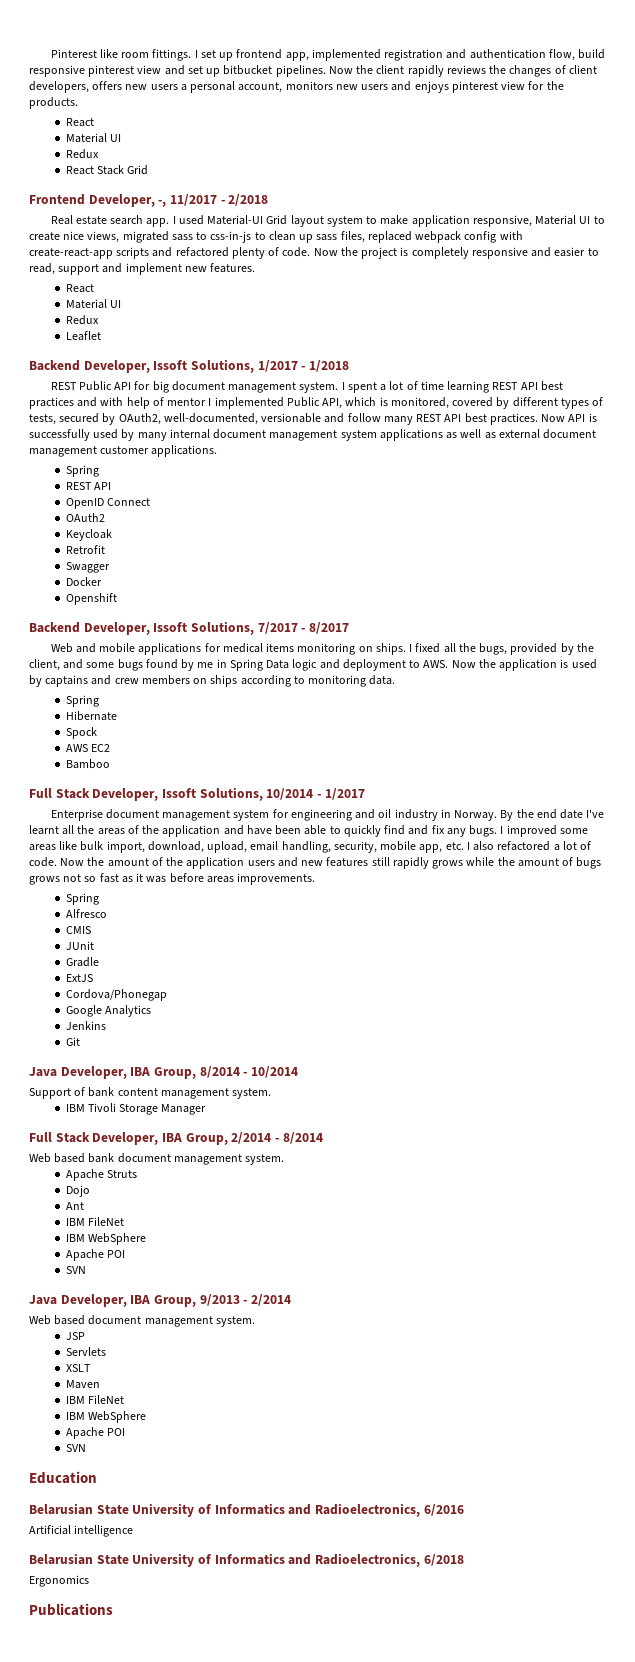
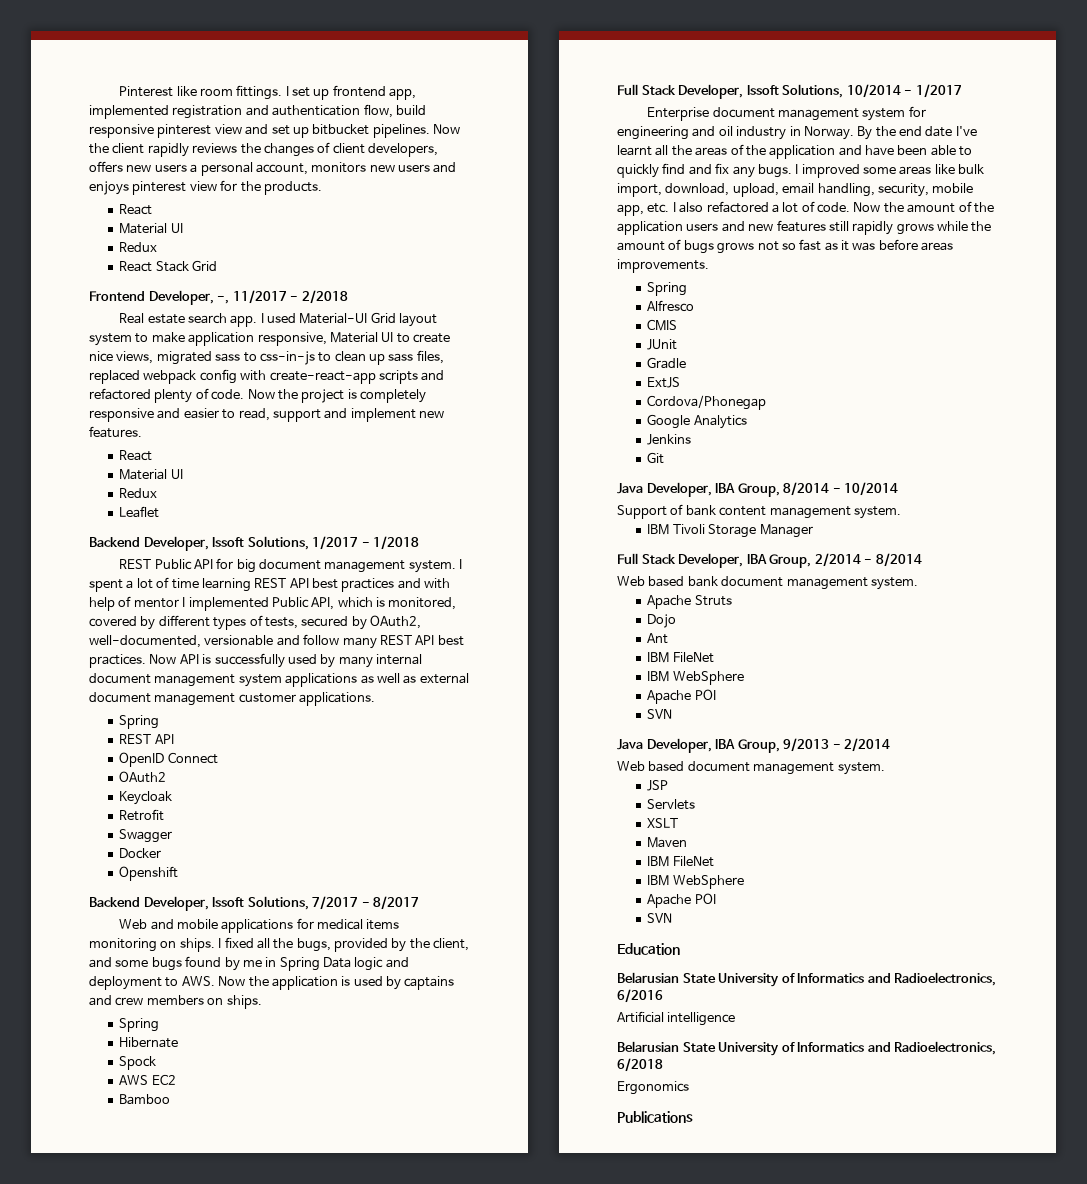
- I fixed all the bugs, provided by the client, and some bugs found by me in Spring Data logic and deployment to AWS. Now the application is used by captains and crew members on ships according to monitoring data.
+ I fixed all the bugs, provided by the client, and some bugs found by me in Spring Data logic and deployment to AWS. Now the application is used by captains and crew members on ships.

